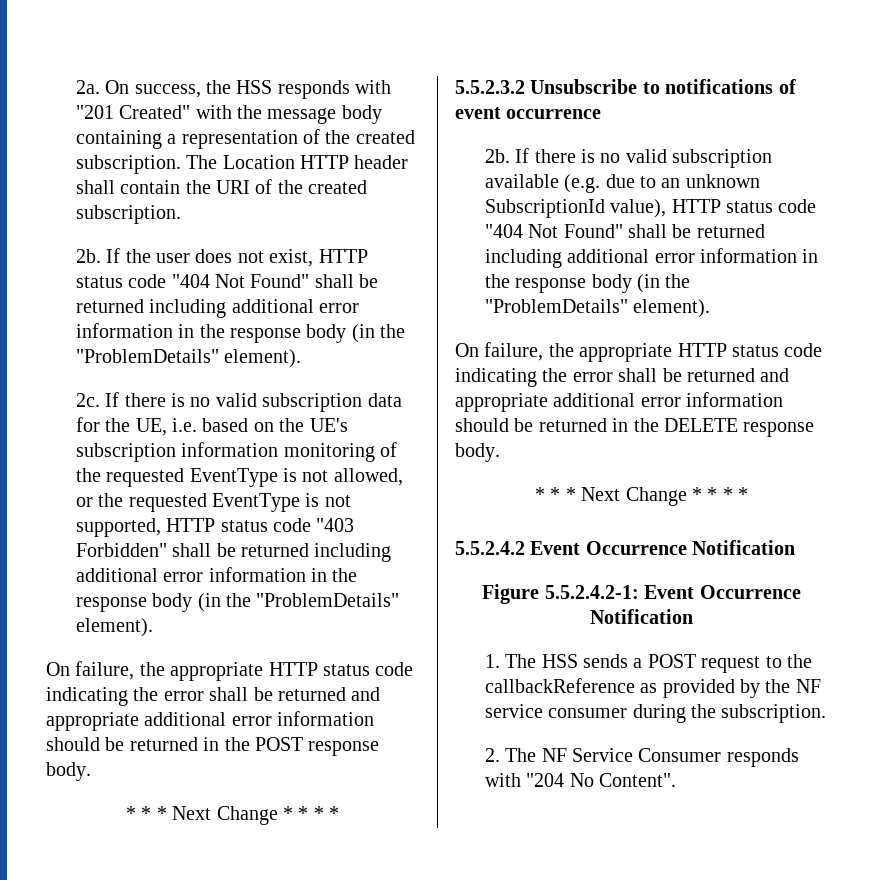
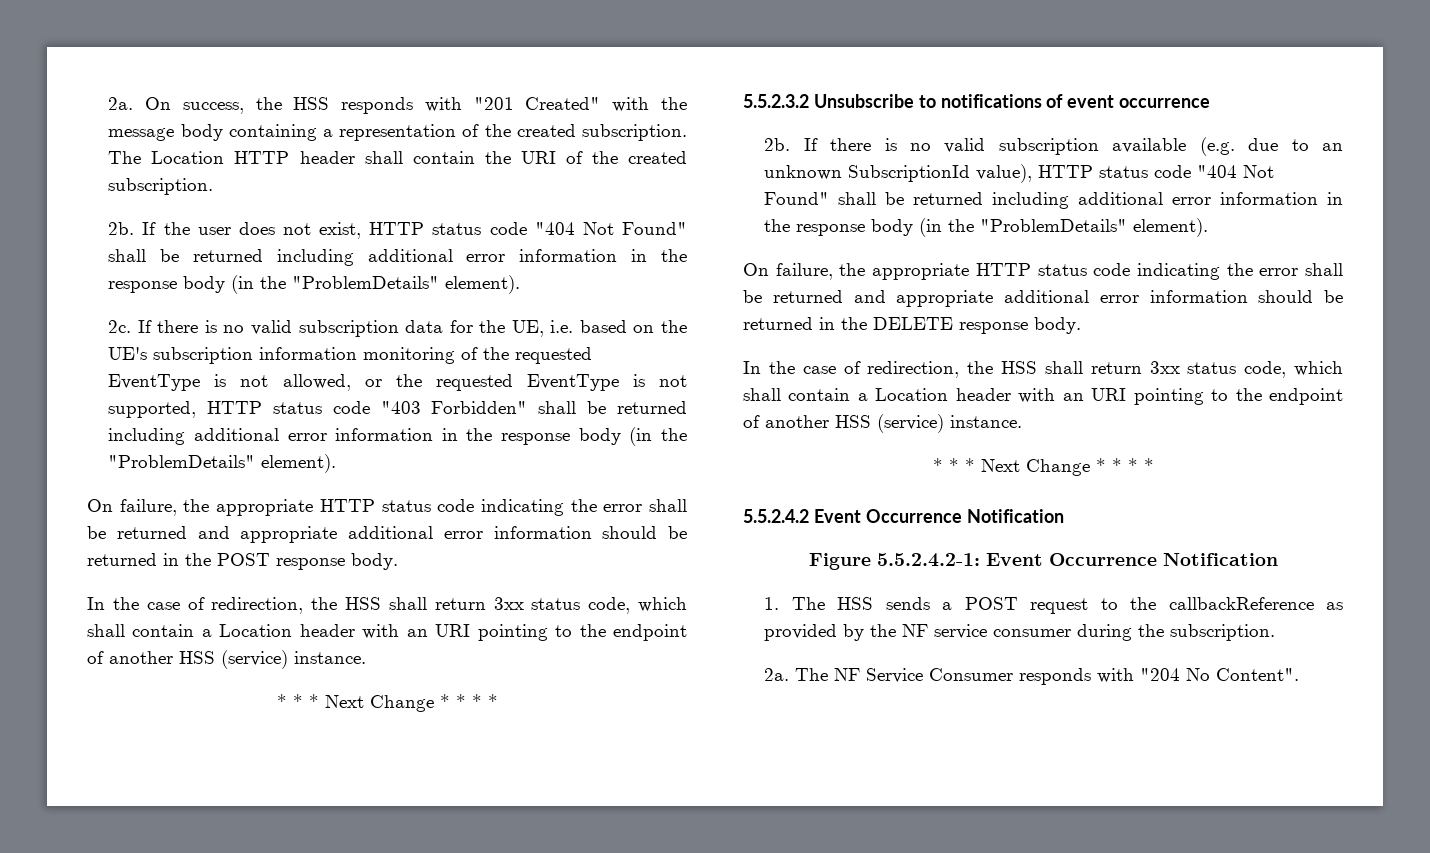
  On failure, the appropriate HTTP status code indicating the error shall be returned and appropriate additional error information should be returned in the POST response body.
+ In the case of redirection, the HSS shall return 3xx status code, which shall contain a Location header with an URI pointing to the endpoint of another HSS (service) instance.
  On failure, the appropriate HTTP status code indicating the error shall be returned and appropriate additional error information should be returned in the DELETE response body.
+ In the case of redirection, the HSS shall return 3xx status code, which shall contain a Location header with an URI pointing to the endpoint of another HSS (service) instance.
- 2. The NF Service Consumer responds with "204 No Content".
+ 2a. The NF Service Consumer responds with "204 No Content".

